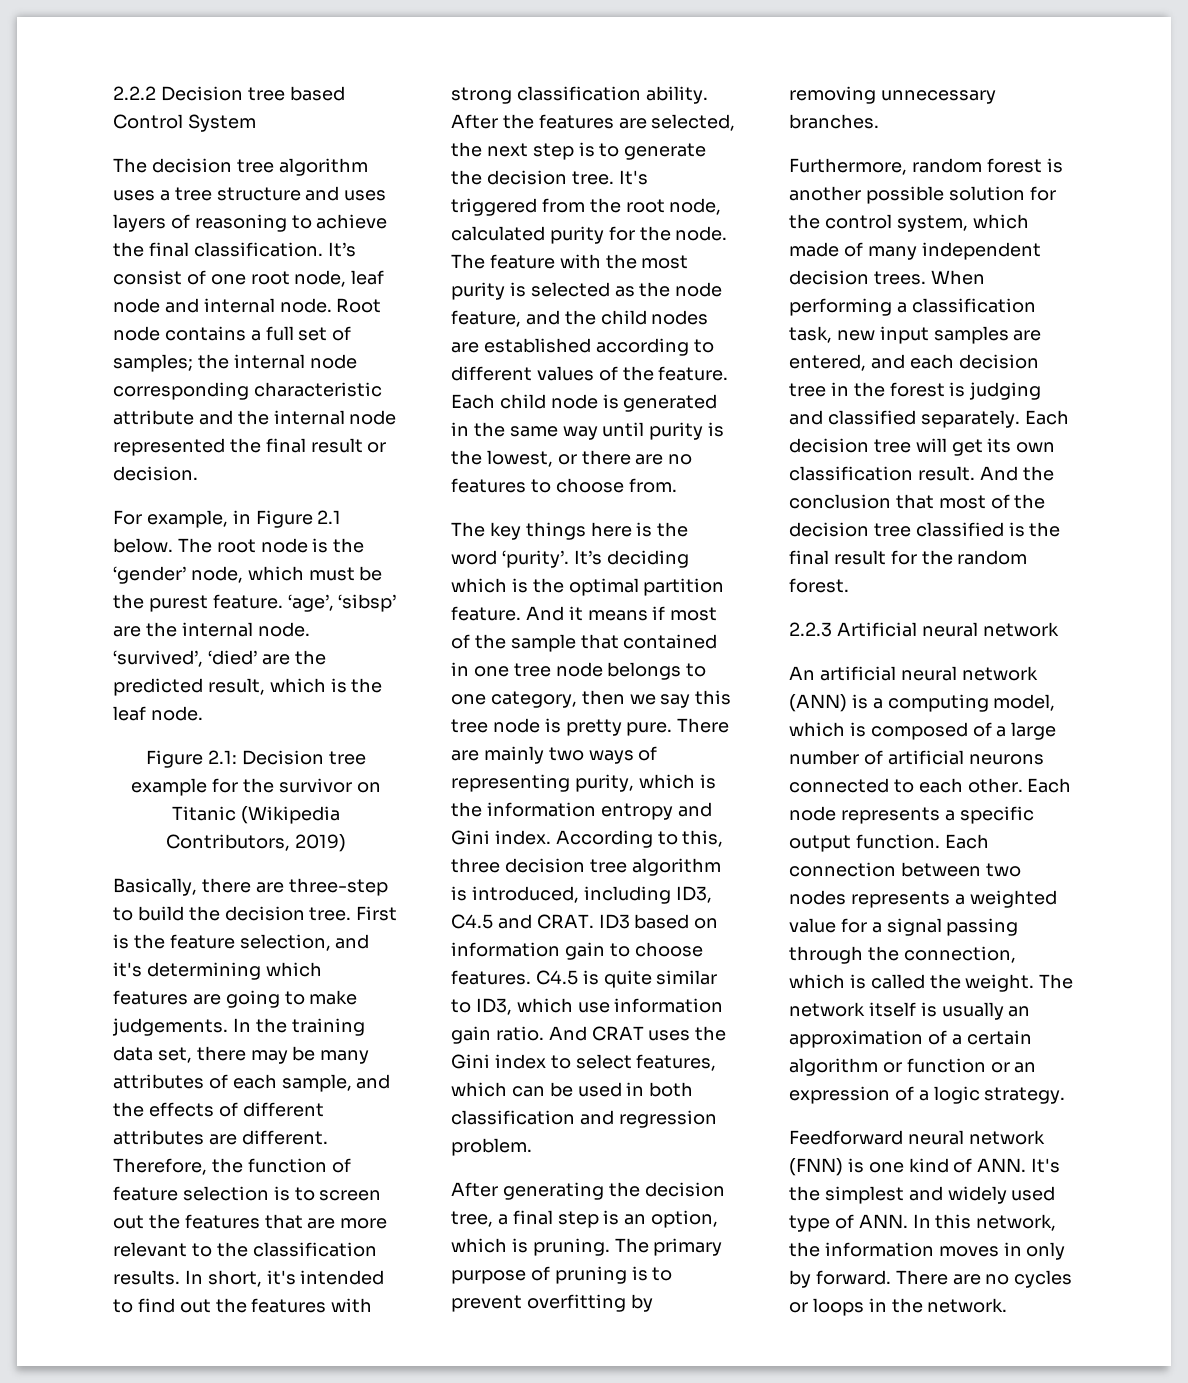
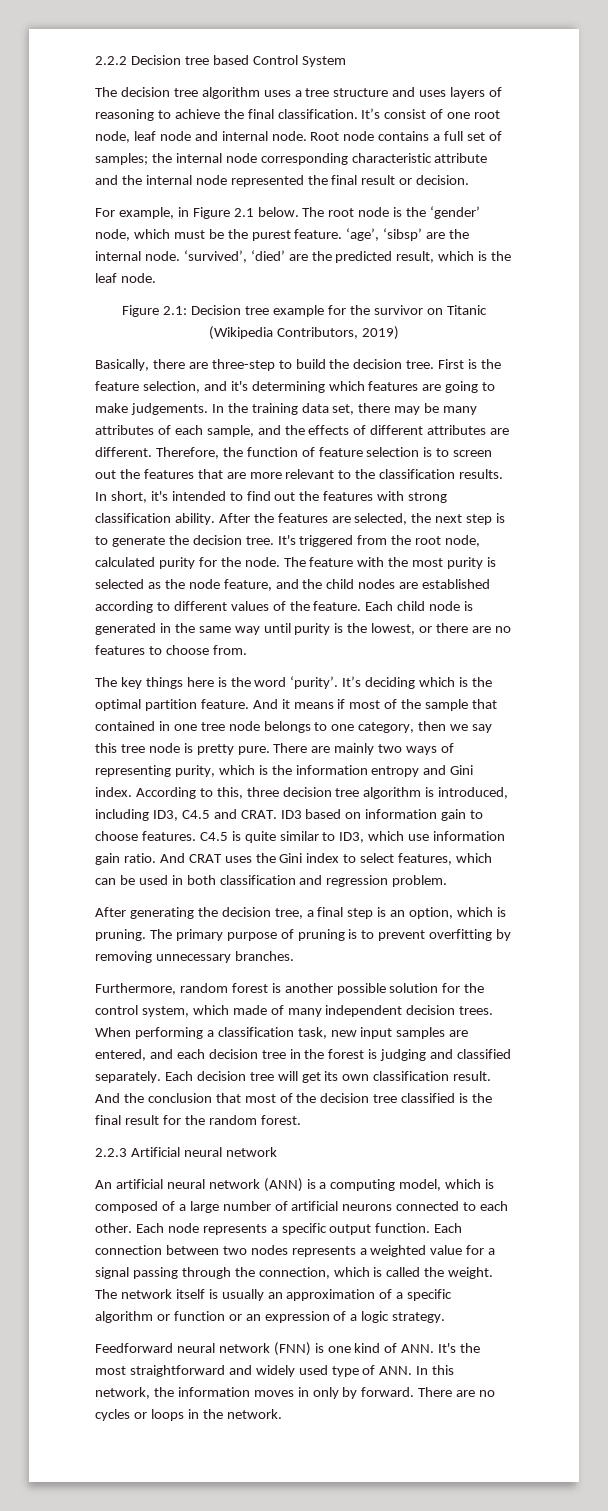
- The network itself is usually an approximation of a certain algorithm or function or an expression of a logic strategy.
+ The network itself is usually an approximation of a specific algorithm or function or an expression of a logic strategy.
- Feedforward neural network (FNN) is one kind of ANN. It's the simplest and widely used type of ANN. In this network, the information moves in only by forward.
+ Feedforward neural network (FNN) is one kind of ANN. It's the most straightforward and widely used type of ANN. In this network, the information moves in only by forward.

